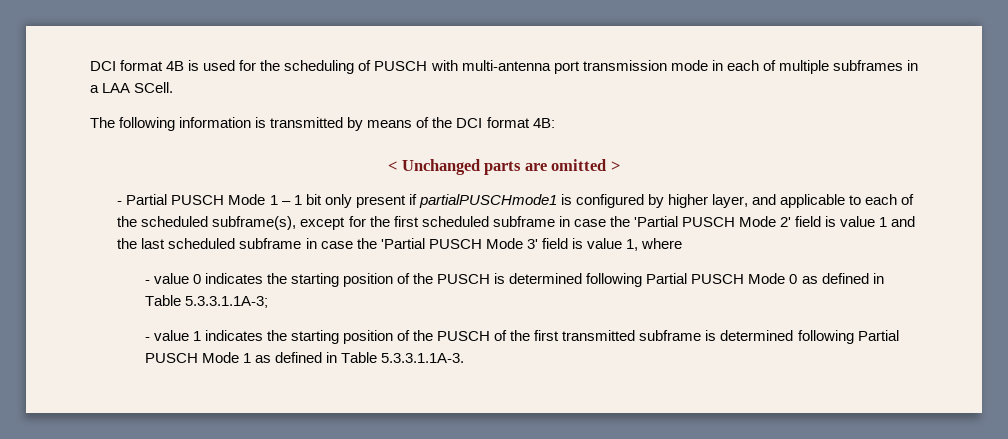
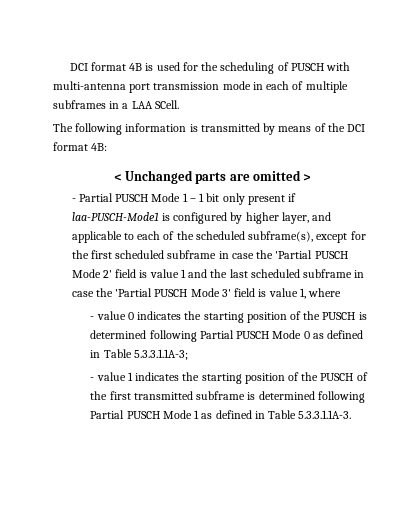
- - Partial PUSCH Mode 1 – 1 bit only present if partialPUSCHmode1 is configured by higher layer, and applicable to each of the scheduled subframe(s), except for the first scheduled subframe in case the 'Partial PUSCH Mode 2' field is value 1 and the last scheduled subframe in case the 'Partial PUSCH Mode 3' field is value 1, where
+ - Partial PUSCH Mode 1 – 1 bit only present if laa-PUSCH-Mode1 is configured by higher layer, and applicable to each of the scheduled subframe(s), except for the first scheduled subframe in case the 'Partial PUSCH Mode 2' field is value 1 and the last scheduled subframe in case the 'Partial PUSCH Mode 3' field is value 1, where

